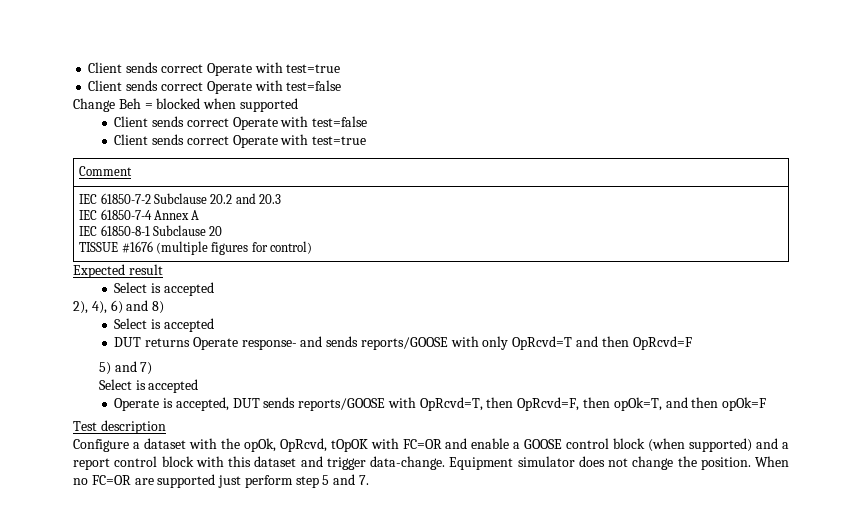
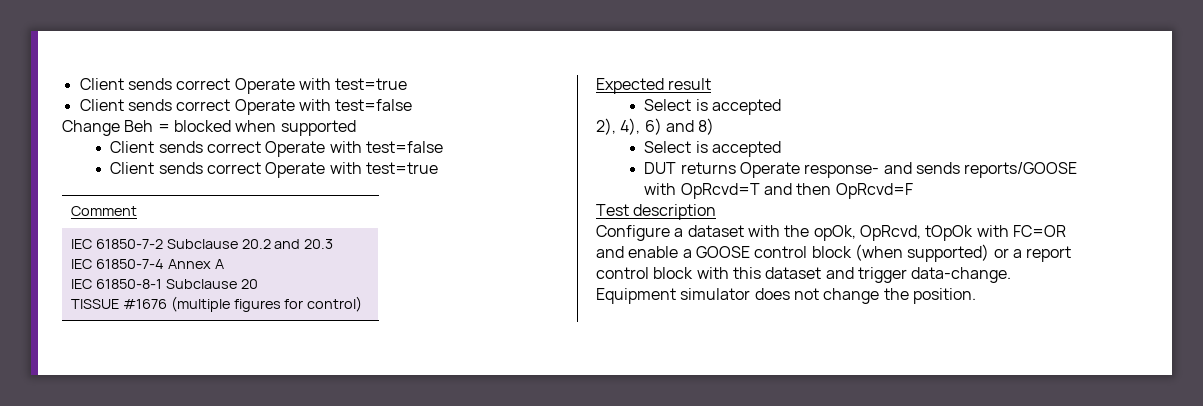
- DUT returns Operate response- and sends reports/GOOSE with only OpRcvd=T and then OpRcvd=F
+ DUT returns Operate response- and sends reports/GOOSE with OpRcvd=T and then OpRcvd=F
- 5) and 7)
- Select is accepted
- Operate is accepted, DUT sends reports/GOOSE with OpRcvd=T, then OpRcvd=F, then opOk=T, and then opOk=F
- Configure a dataset with the opOk, OpRcvd, tOpOK with FC=OR and enable a GOOSE control block (when supported) and a report control block with this dataset and trigger data-change.
+ Configure a dataset with the opOk, OpRcvd, tOpOk with FC=OR and enable a GOOSE control block (when supported) or a report control block with this dataset and trigger data-change.
- When no FC=OR are supported just perform step 5 and 7.

